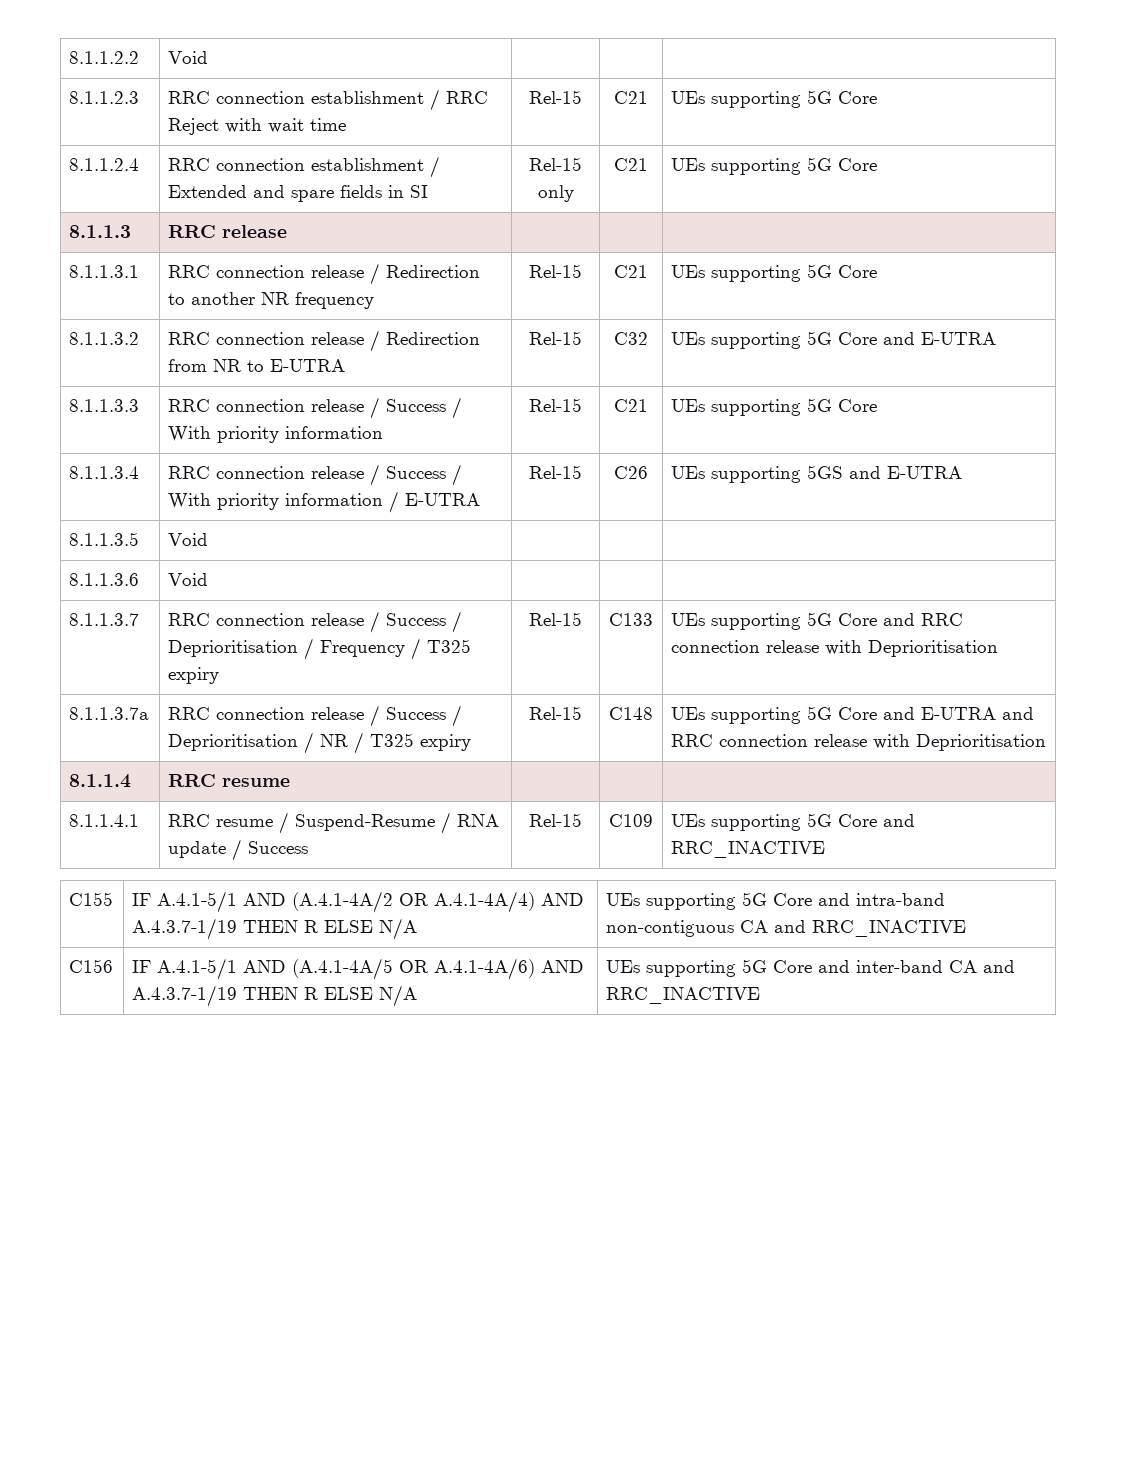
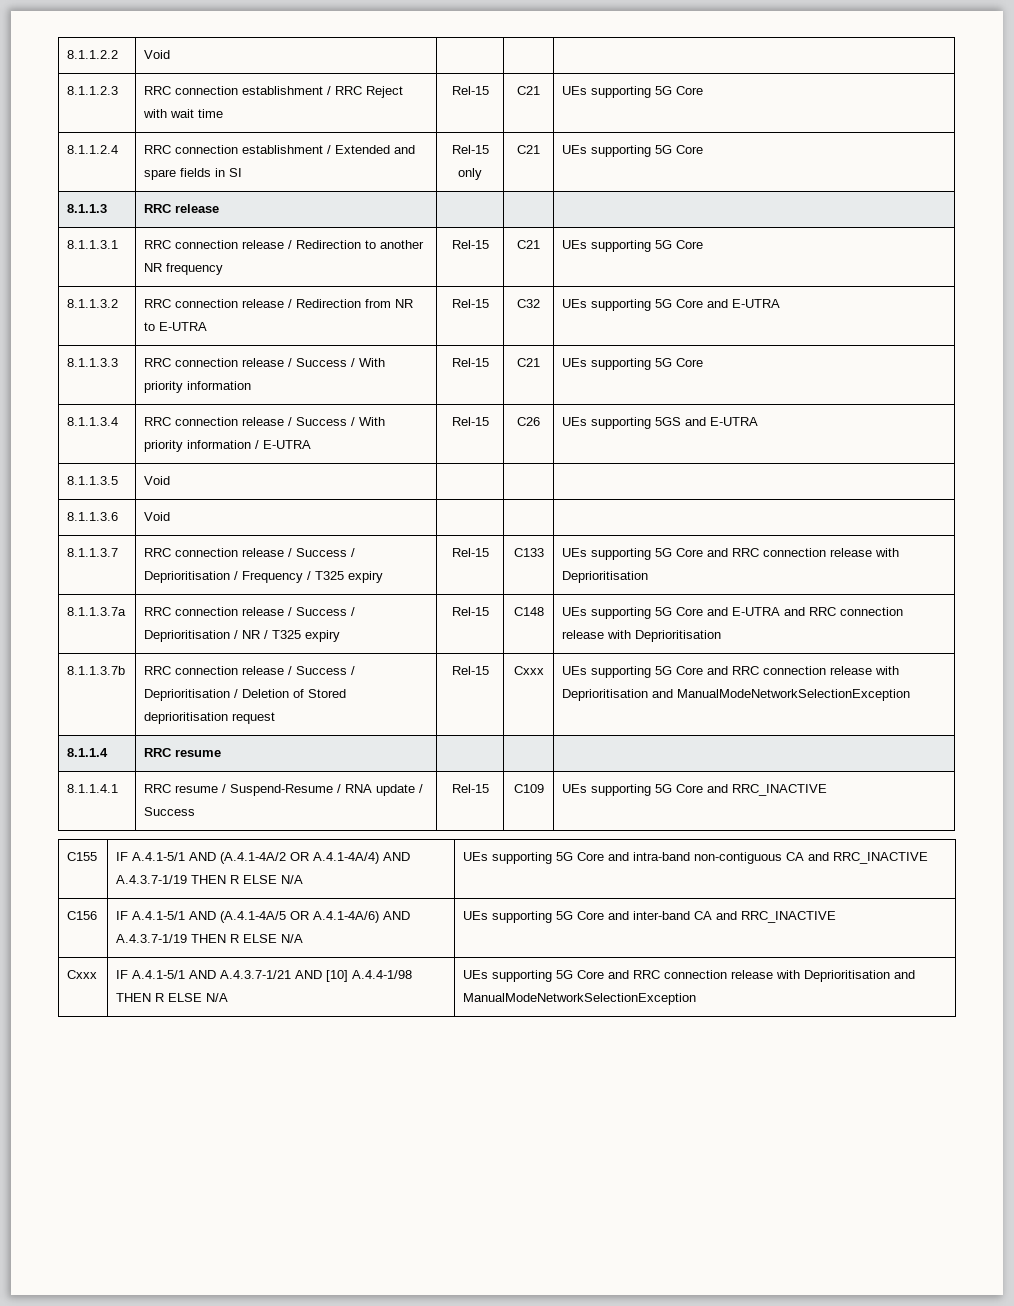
+ 8.1.1.3.7b | RRC connection release / Success / Deprioritisation / Deletion of Stored deprioritisation request | Rel-15 | Cxxx | UEs supporting 5G Core and RRC connection release with Deprioritisation and ManualModeNetworkSelectionException
+ Cxxx | IF A.4.1-5/1 AND A.4.3.7-1/21 AND [10] A.4.4-1/98 THEN R ELSE N/A | UEs supporting 5G Core and RRC connection release with Deprioritisation and ManualModeNetworkSelectionException

